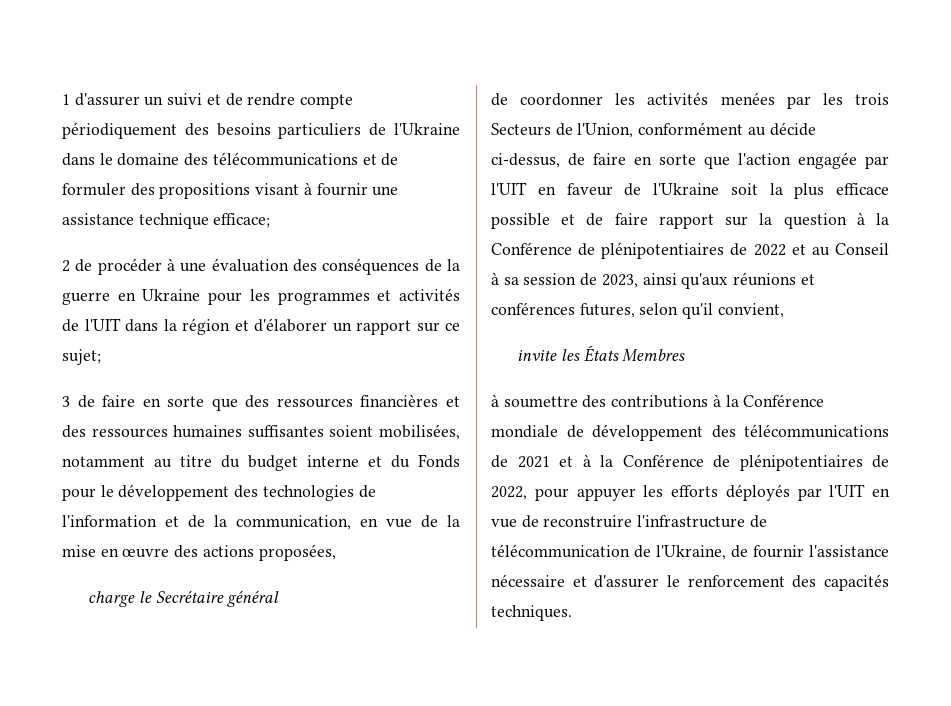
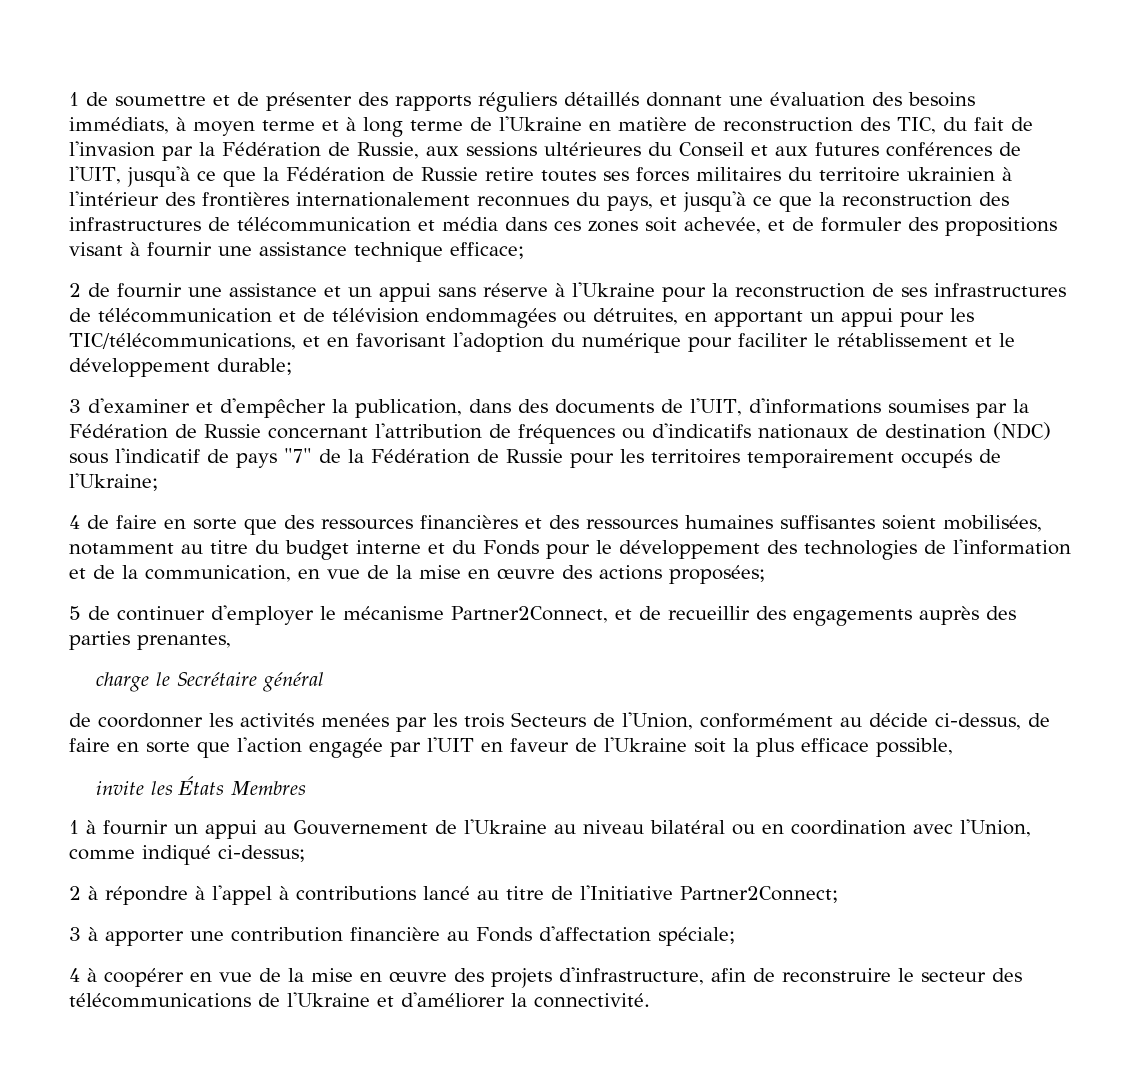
- 1 d'assurer un suivi et de rendre compte périodiquement des besoins particuliers de l'Ukraine dans le domaine des télécommunications et de formuler des propositions visant à fournir une assistance technique efficace;
+ 1 de soumettre et de présenter des rapports réguliers détaillés donnant une évaluation des besoins immédiats, à moyen terme et à long terme de l'Ukraine en matière de reconstruction des TIC, du fait de l'invasion par la Fédération de Russie, aux sessions ultérieures du Conseil et aux futures conférences de l'UIT, jusqu'à ce que la Fédération de Russie retire toutes ses forces militaires du territoire ukrainien à l'intérieur des frontières internationalement reconnues du pays, et jusqu'à ce que la reconstruction des infrastructures de télécommunication et média dans ces zones soit achevée, et de formuler des propositions visant à fournir une assistance technique efficace;
- 2 de procéder à une évaluation des conséquences de la guerre en Ukraine pour les programmes et activités de l'UIT dans la région et d'élaborer un rapport sur ce sujet;
- 3 de faire en sorte que des ressources financières et des ressources humaines suffisantes soient mobilisées, notamment au titre du budget interne et du Fonds pour le développement des technologies de l'information et de la communication, en vue de la mise en œuvre des actions proposées,
+ 2 de fournir une assistance et un appui sans réserve à l'Ukraine pour la reconstruction de ses infrastructures de télécommunication et de télévision endommagées ou détruites, en apportant un appui pour les TIC/télécommunications, et en favorisant l'adoption du numérique pour faciliter le rétablissement et le développement durable;
+ 3 d'examiner et d'empêcher la publication, dans des documents de l'UIT, d'informations soumises par la Fédération de Russie concernant l'attribution de fréquences ou d'indicatifs nationaux de destination (NDC) sous l'indicatif de pays "7" de la Fédération de Russie pour les territoires temporairement occupés de l'Ukraine;
+ 4 de faire en sorte que des ressources financières et des ressources humaines suffisantes soient mobilisées, notamment au titre du budget interne et du Fonds pour le développement des technologies de l'information et de la communication, en vue de la mise en œuvre des actions proposées;
+ 5 de continuer d'employer le mécanisme Partner2Connect, et de recueillir des engagements auprès des parties prenantes,
- de coordonner les activités menées par les trois Secteurs de l'Union, conformément au décide ci-dessus, de faire en sorte que l'action engagée par l'UIT en faveur de l'Ukraine soit la plus efficace possible et de faire rapport sur la question à la Conférence de plénipotentiaires de 2022 et au Conseil à sa session de 2023, ainsi qu'aux réunions et conférences futures, selon qu'il convient,
+ de coordonner les activités menées par les trois Secteurs de l'Union, conformément au décide ci-dessus, de faire en sorte que l'action engagée par l'UIT en faveur de l'Ukraine soit la plus efficace possible,
  invite les États Membres
- à soumettre des contributions à la Conférence mondiale de développement des télécommunications de 2021 et à la Conférence de plénipotentiaires de 2022, pour appuyer les efforts déployés par l'UIT en vue de reconstruire l'infrastructure de télécommunication de l'Ukraine, de fournir l'assistance nécessaire et d'assurer le renforcement des capacités techniques.
+ 1 à fournir un appui au Gouvernement de l'Ukraine au niveau bilatéral ou en coordination avec l'Union, comme indiqué ci-dessus;
+ 2 à répondre à l'appel à contributions lancé au titre de l'Initiative Partner2Connect;
+ 3 à apporter une contribution financière au Fonds d'affectation spéciale;
+ 4 à coopérer en vue de la mise en œuvre des projets d'infrastructure, afin de reconstruire le secteur des télécommunications de l'Ukraine et d'améliorer la connectivité.

